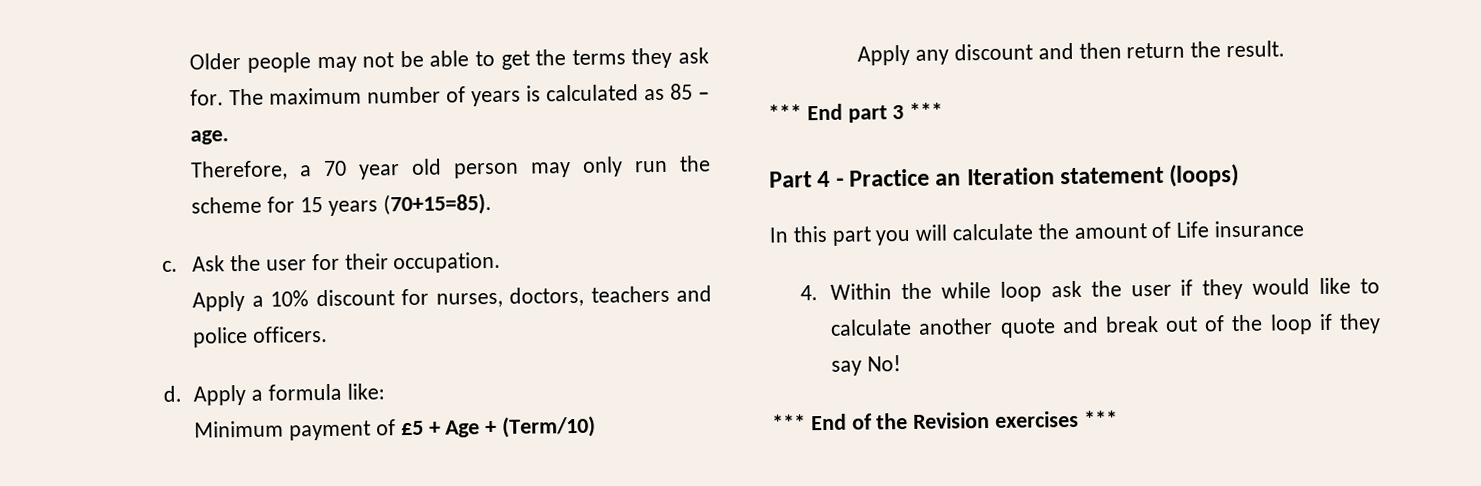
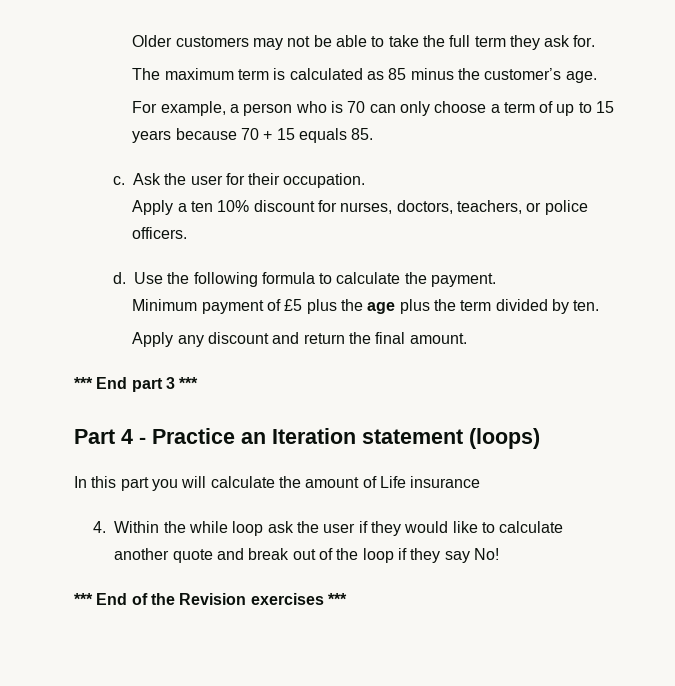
- Older people may not be able to get the terms they ask for. The maximum number of years is calculated as 85 – age.
- Therefore, a 70 year old person may only run the scheme for 15 years (70+15=85).
+ Older customers may not be able to take the full term they ask for.
+ The maximum term is calculated as 85 minus the customer’s age.
+ For example, a person who is 70 can only choose a term of up to 15 years because 70 + 15 equals 85.
- Apply a 10% discount for nurses, doctors, teachers and police officers.
+ Apply a ten 10% discount for nurses, doctors, teachers, or police officers.
- Apply a formula like:
- Minimum payment of £5 + Age + (Term/10)
+ Use the following formula to calculate the payment.
+ Minimum payment of £5 plus the age plus the term divided by ten.
- Apply any discount and then return the result.
+ Apply any discount and return the final amount.

